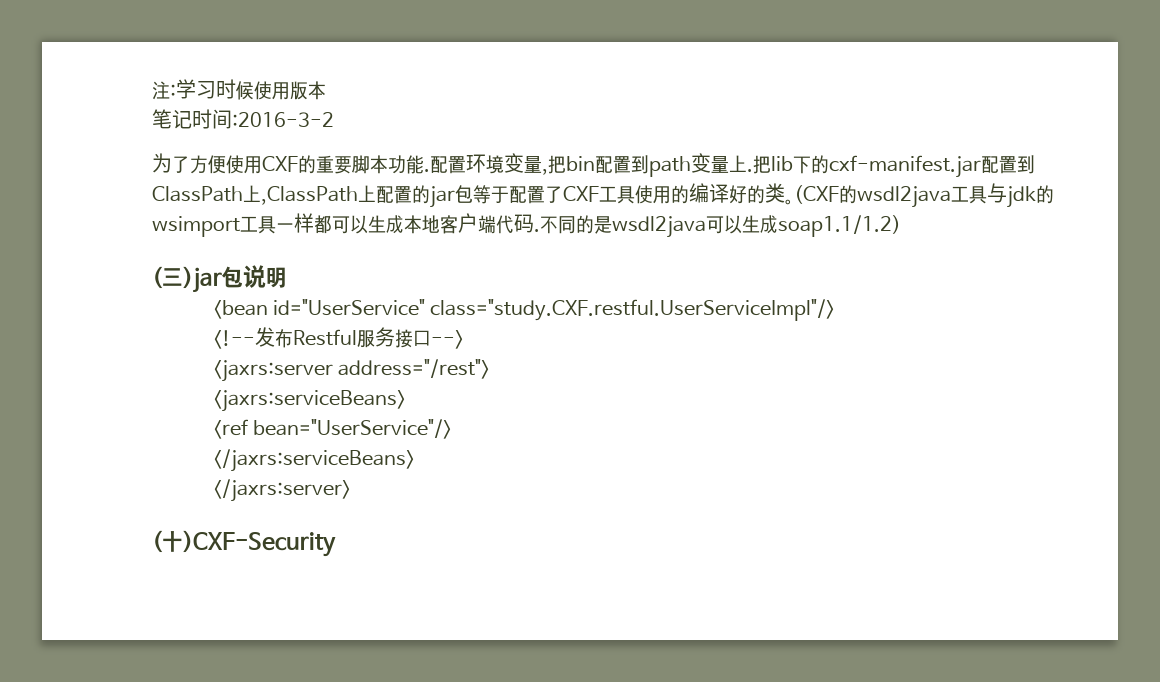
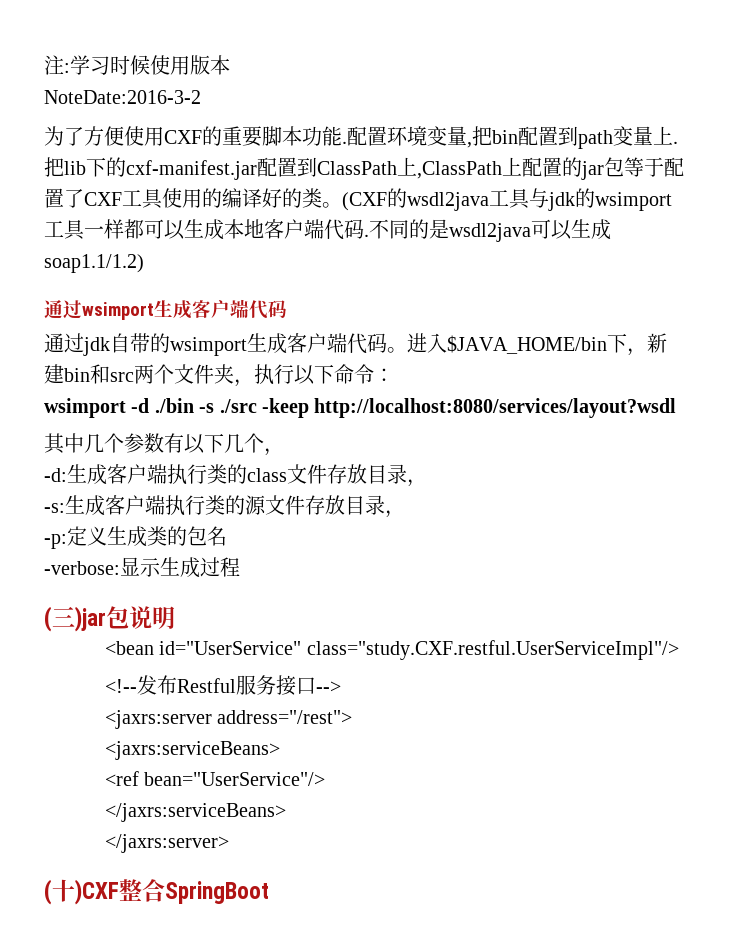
- 笔记时间:2016-3-2
+ NoteDate:2016-3-2
+ 通过wsimport生成客户端代码
+ 通过jdk自带的wsimport生成客户端代码。进入$JAVA_HOME/bin下，新建bin和src两个文件夹，执行以下命令：
+ wsimport -d ./bin -s ./src -keep http://localhost:8080/services/layout?wsdl
+ 其中几个参数有以下几个，
+ -d:生成客户端执行类的class文件存放目录，
+ -s:生成客户端执行类的源文件存放目录，
+ -p:定义生成类的包名
+ -verbose:显示生成过程
- (十)CXF-Security
+ (十)CXF整合SpringBoot

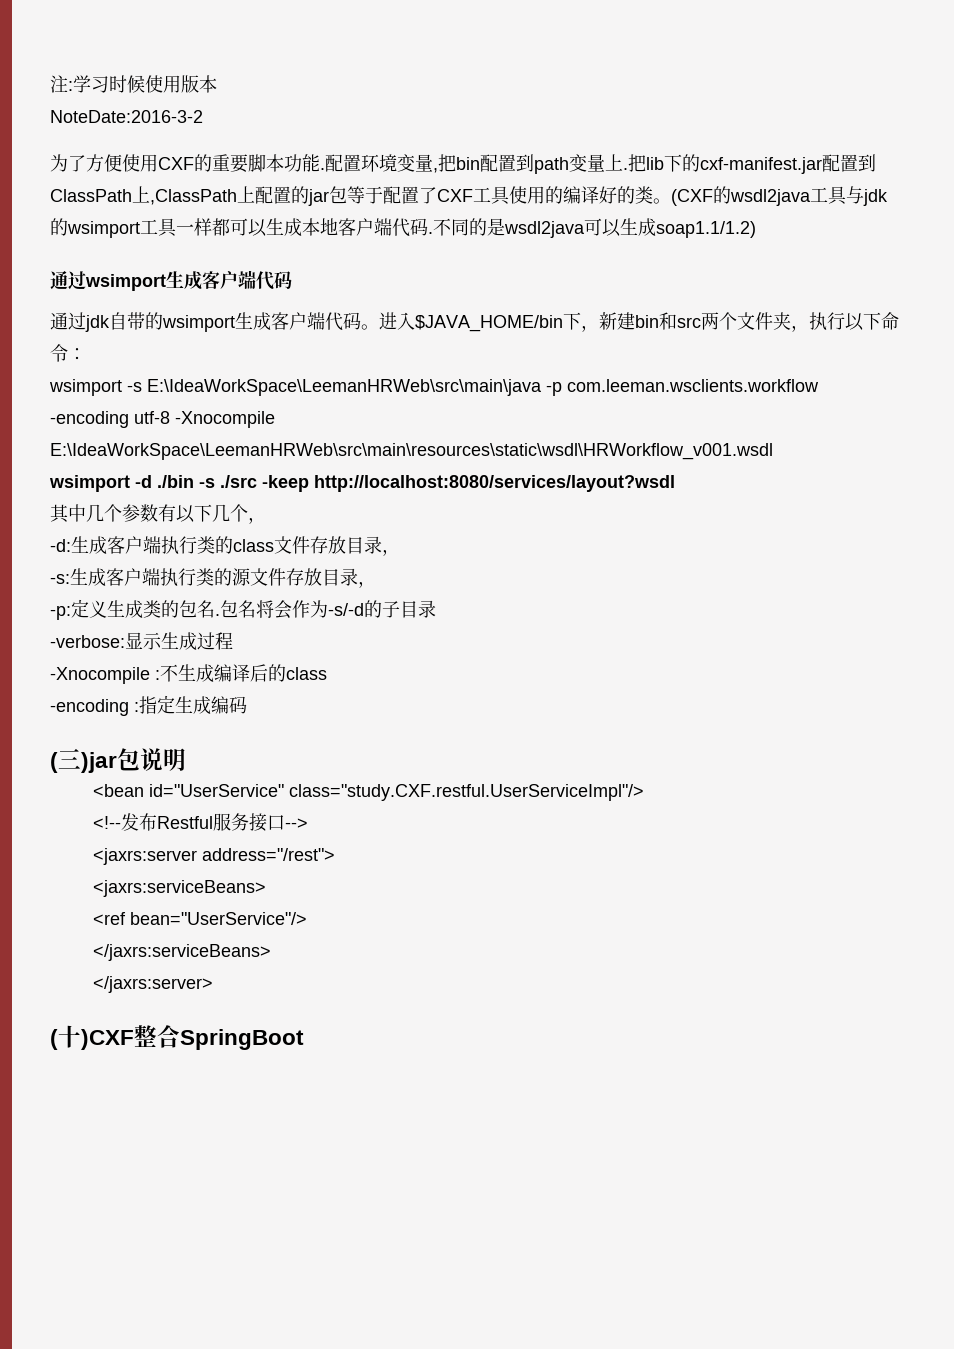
+ wsimport -s E:\IdeaWorkSpace\LeemanHRWeb\src\main\java -p com.leeman.wsclients.workflow -encoding utf-8 -Xnocompile E:\IdeaWorkSpace\LeemanHRWeb\src\main\resources\static\wsdl\HRWorkflow_v001.wsdl
- -p:定义生成类的包名
+ -p:定义生成类的包名.包名将会作为-s/-d的子目录
  -verbose:显示生成过程
+ -Xnocompile :不生成编译后的class
+ -encoding :指定生成编码

